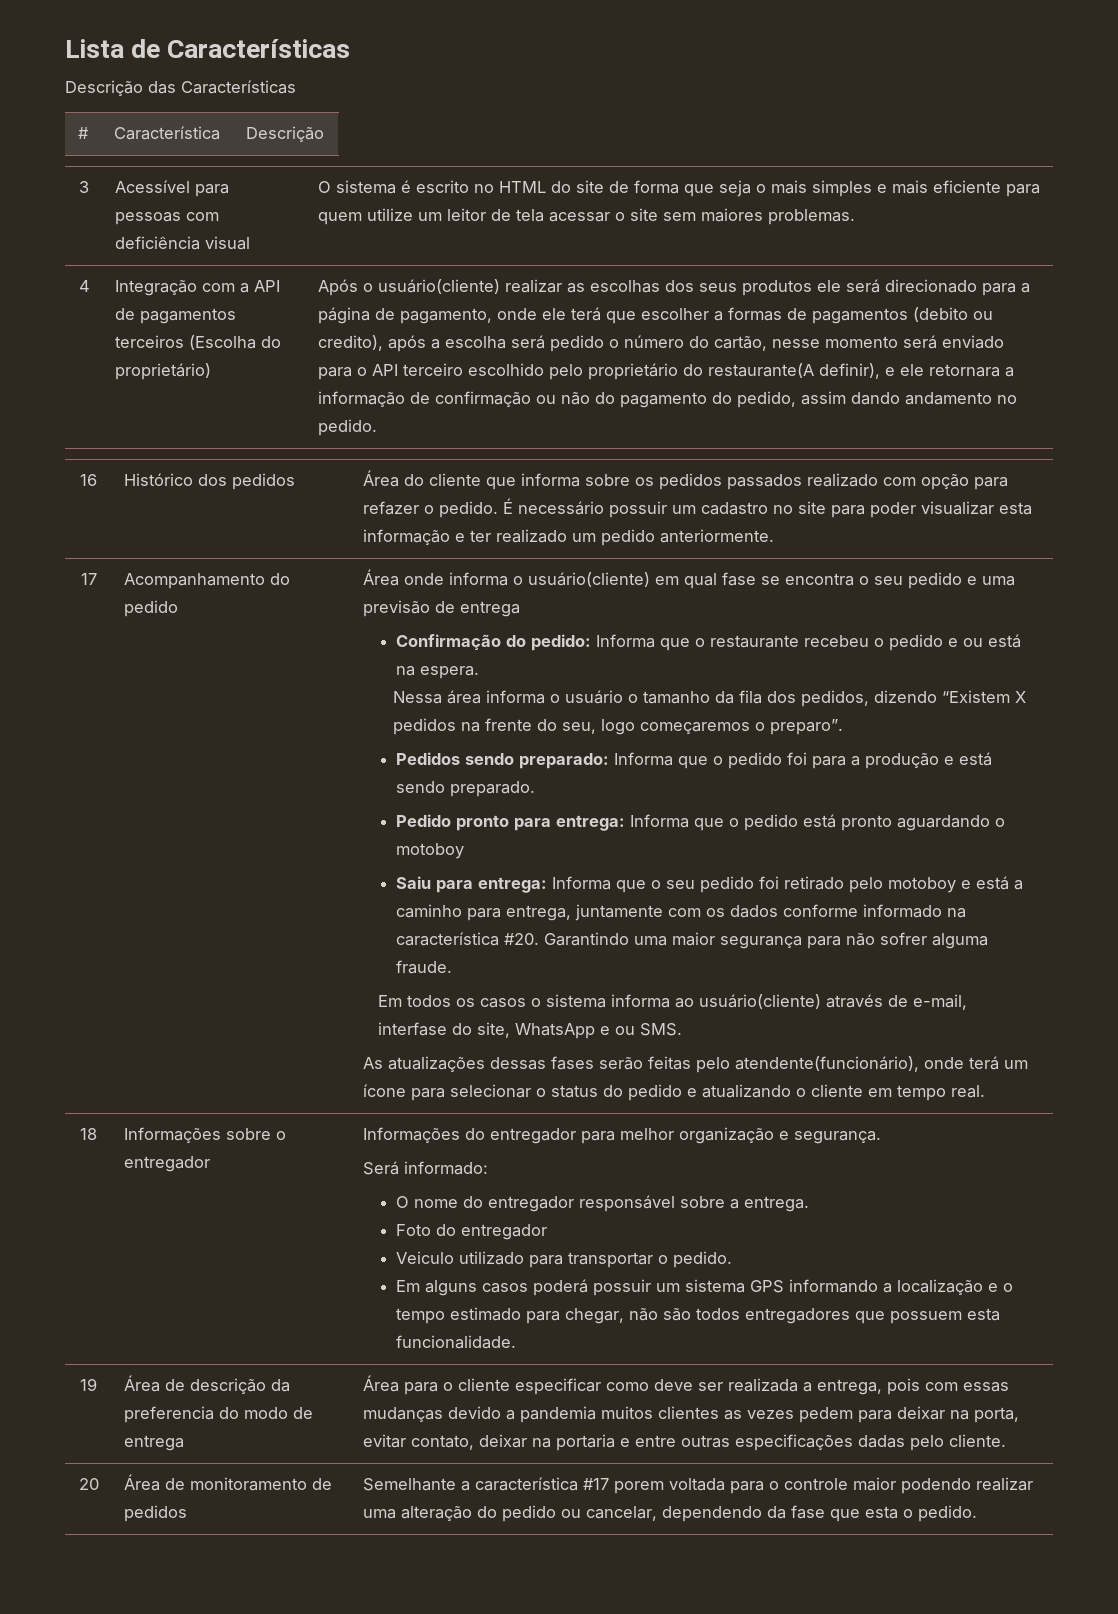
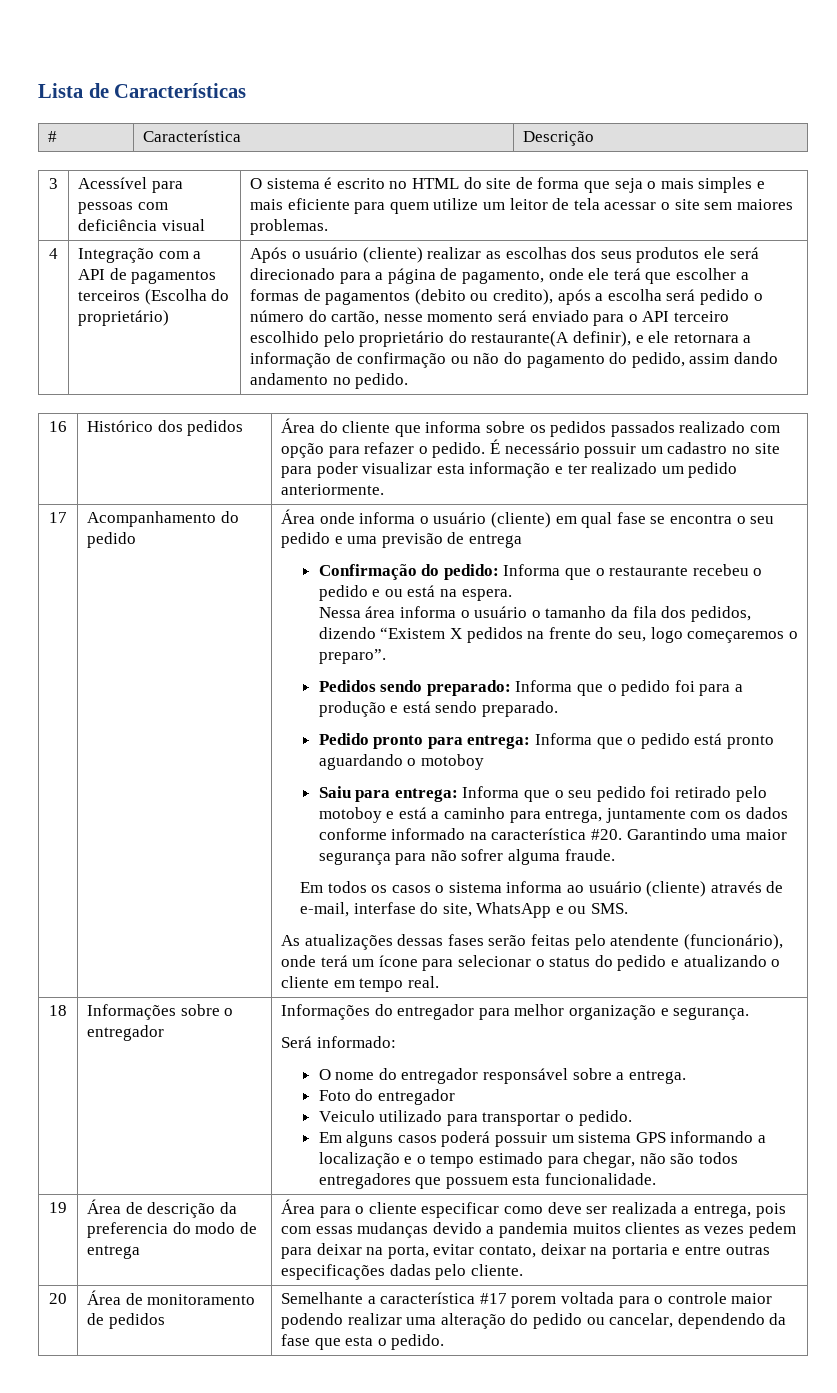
- Descrição das Características
- Após o usuário(cliente) realizar as escolhas dos seus produtos ele será direcionado para a página de pagamento, onde ele terá que escolher a formas de pagamentos (debito ou credito), após a escolha será pedido o número do cartão, nesse momento será enviado para o API terceiro escolhido pelo proprietário do restaurante(A definir), e ele retornara a informação de confirmação ou não do pagamento do pedido, assim dando andamento no pedido.
+ Após o usuário (cliente) realizar as escolhas dos seus produtos ele será direcionado para a página de pagamento, onde ele terá que escolher a formas de pagamentos (debito ou credito), após a escolha será pedido o número do cartão, nesse momento será enviado para o API terceiro escolhido pelo proprietário do restaurante(A definir), e ele retornara a informação de confirmação ou não do pagamento do pedido, assim dando andamento no pedido.
- Área onde informa o usuário(cliente) em qual fase se encontra o seu pedido e uma previsão de entrega
+ Área onde informa o usuário (cliente) em qual fase se encontra o seu pedido e uma previsão de entrega
- Em todos os casos o sistema informa ao usuário(cliente) através de e-mail, interfase do site, WhatsApp e ou SMS.
+ Em todos os casos o sistema informa ao usuário (cliente) através de e-mail, interfase do site, WhatsApp e ou SMS.
- As atualizações dessas fases serão feitas pelo atendente(funcionário), onde terá um ícone para selecionar o status do pedido e atualizando o cliente em tempo real.
+ As atualizações dessas fases serão feitas pelo atendente (funcionário), onde terá um ícone para selecionar o status do pedido e atualizando o cliente em tempo real.

